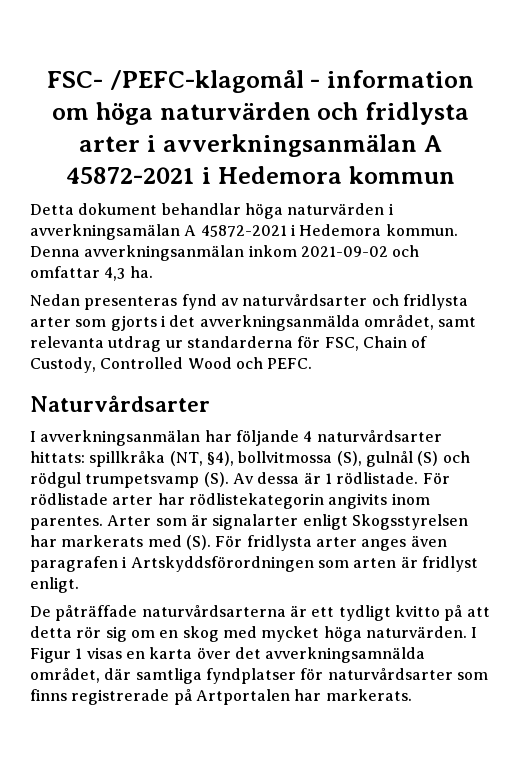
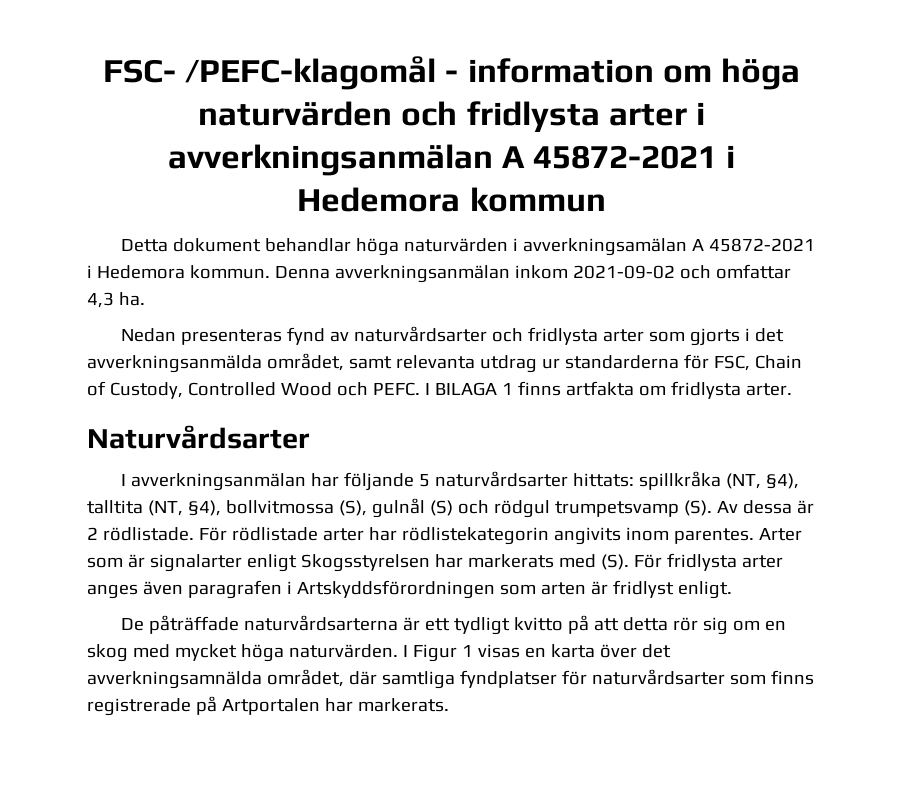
+ I BILAGA 1 finns artfakta om fridlysta arter.
- I avverkningsanmälan har följande 4 naturvårdsarter hittats: spillkråka (NT, §4), bollvitmossa (S), gulnål (S) och rödgul trumpetsvamp (S). Av dessa är 1 rödlistade.
+ I avverkningsanmälan har följande 5 naturvårdsarter hittats: spillkråka (NT, §4), talltita (NT, §4), bollvitmossa (S), gulnål (S) och rödgul trumpetsvamp (S). Av dessa är 2 rödlistade.

